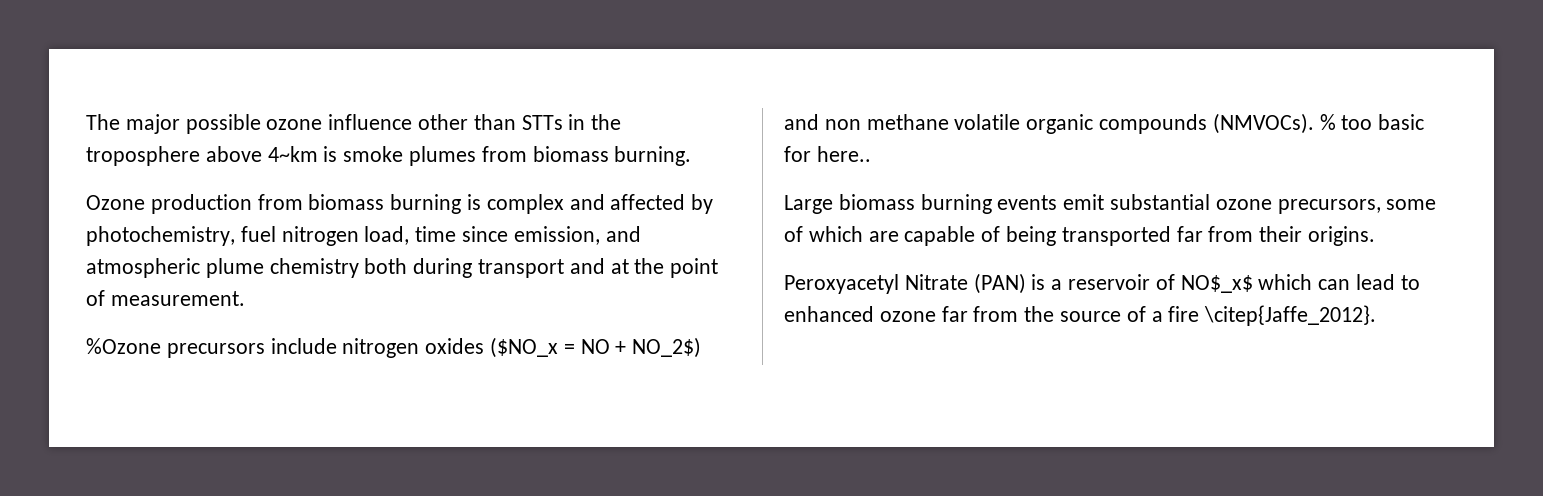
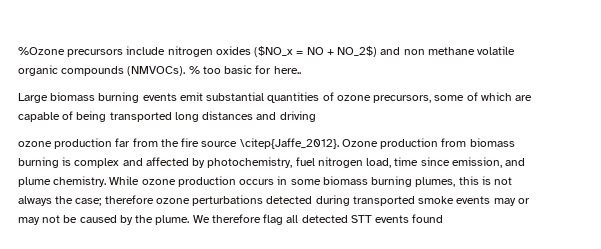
- The major possible ozone influence other than STTs in the troposphere above 4~km is smoke plumes from biomass burning.
- Ozone production from biomass burning is complex and affected by photochemistry, fuel nitrogen load, time since emission, and atmospheric plume chemistry both during transport and at the point of measurement.
- Large biomass burning events emit substantial ozone precursors, some of which are capable of being transported far from their origins.
- Peroxyacetyl Nitrate (PAN) is a reservoir of NO$_x$ which can lead to enhanced ozone far from the source of a fire \citep{Jaffe_2012}.
+ Large biomass burning events emit substantial quantities of ozone precursors, some of which are capable of being transported long distances and driving
+ ozone production far from the fire source \citep{Jaffe_2012}. Ozone production from biomass burning is complex and affected by photochemistry, fuel nitrogen load, time since emission, and plume chemistry. While ozone production occurs in some biomass burning plumes, this is not always the case; therefore ozone perturbations detected during transported smoke events may or may not be caused by the plume. We therefore flag all detected STT events found

